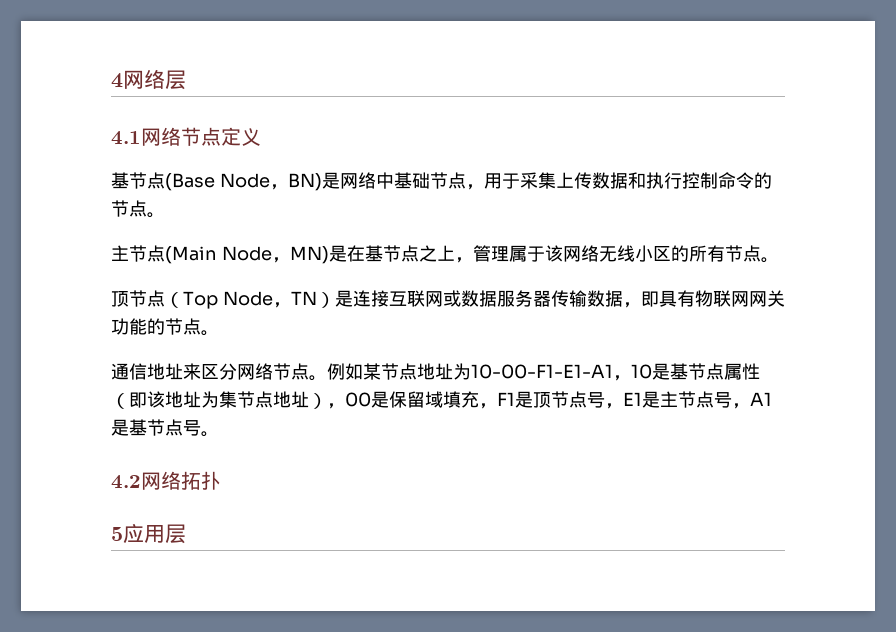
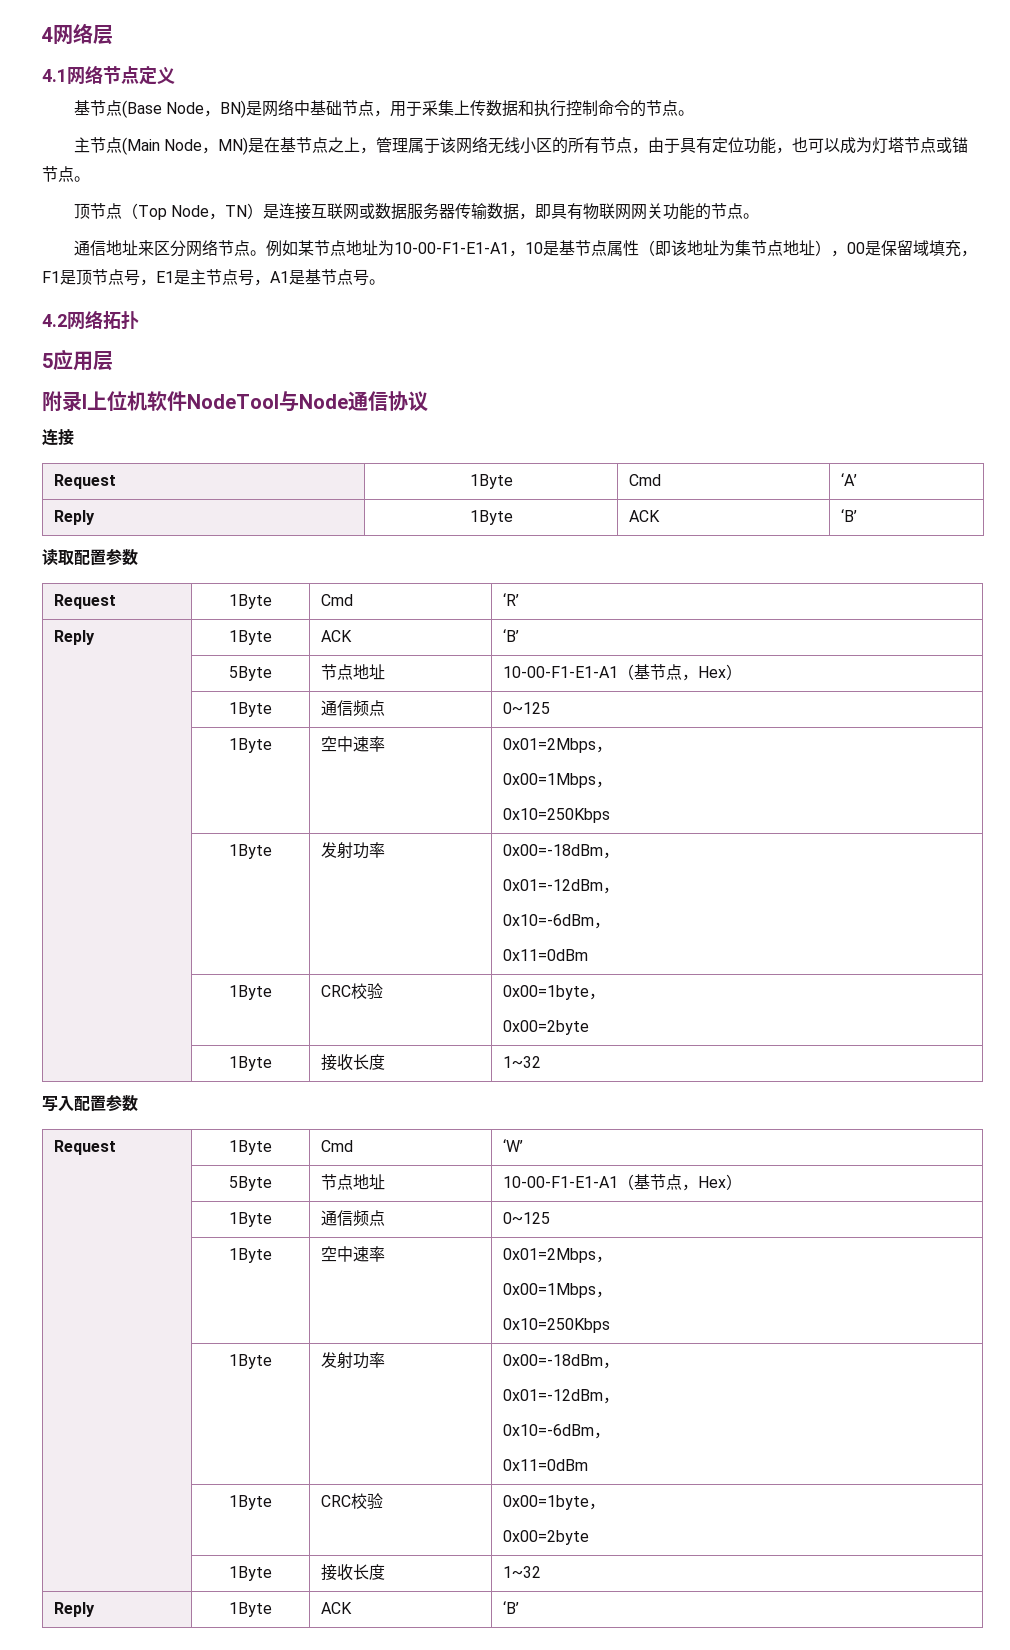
- 主节点(Main Node，MN)是在基节点之上，管理属于该网络无线小区的所有节点。
+ 主节点(Main Node，MN)是在基节点之上，管理属于该网络无线小区的所有节点，由于具有定位功能，也可以成为灯塔节点或锚节点。
+ 附录I上位机软件NodeTool与Node通信协议
+ 连接
+ Request | 1Byte | Cmd | ‘A’
+ Reply | 1Byte | ACK | ‘B’
+ 读取配置参数
+ Request | 1Byte | Cmd | ‘R’
+ Reply | 1Byte | ACK | ‘B’
+ | 5Byte | 节点地址 | 10-00-F1-E1-A1（基节点，Hex）
+ | 1Byte | 通信频点 | 0~125
+ | 1Byte | 空中速率 | 0x01=2Mbps，
+ 0x00=1Mbps，
+ 0x10=250Kbps
+ | 1Byte | 发射功率 | 0x00=-18dBm，
+ 0x01=-12dBm，
+ 0x10=-6dBm，
+ 0x11=0dBm
+ | 1Byte | CRC校验 | 0x00=1byte，
+ 0x00=2byte
+ | 1Byte | 接收长度 | 1~32
+ 写入配置参数
+ Request | 1Byte | Cmd | ‘W’
+ | 5Byte | 节点地址 | 10-00-F1-E1-A1（基节点，Hex）
+ | 1Byte | 通信频点 | 0~125
+ | 1Byte | 空中速率 | 0x01=2Mbps，
+ 0x00=1Mbps，
+ 0x10=250Kbps
+ | 1Byte | 发射功率 | 0x00=-18dBm，
+ 0x01=-12dBm，
+ 0x10=-6dBm，
+ 0x11=0dBm
+ | 1Byte | CRC校验 | 0x00=1byte，
+ 0x00=2byte
+ | 1Byte | 接收长度 | 1~32
+ Reply | 1Byte | ACK | ‘B’

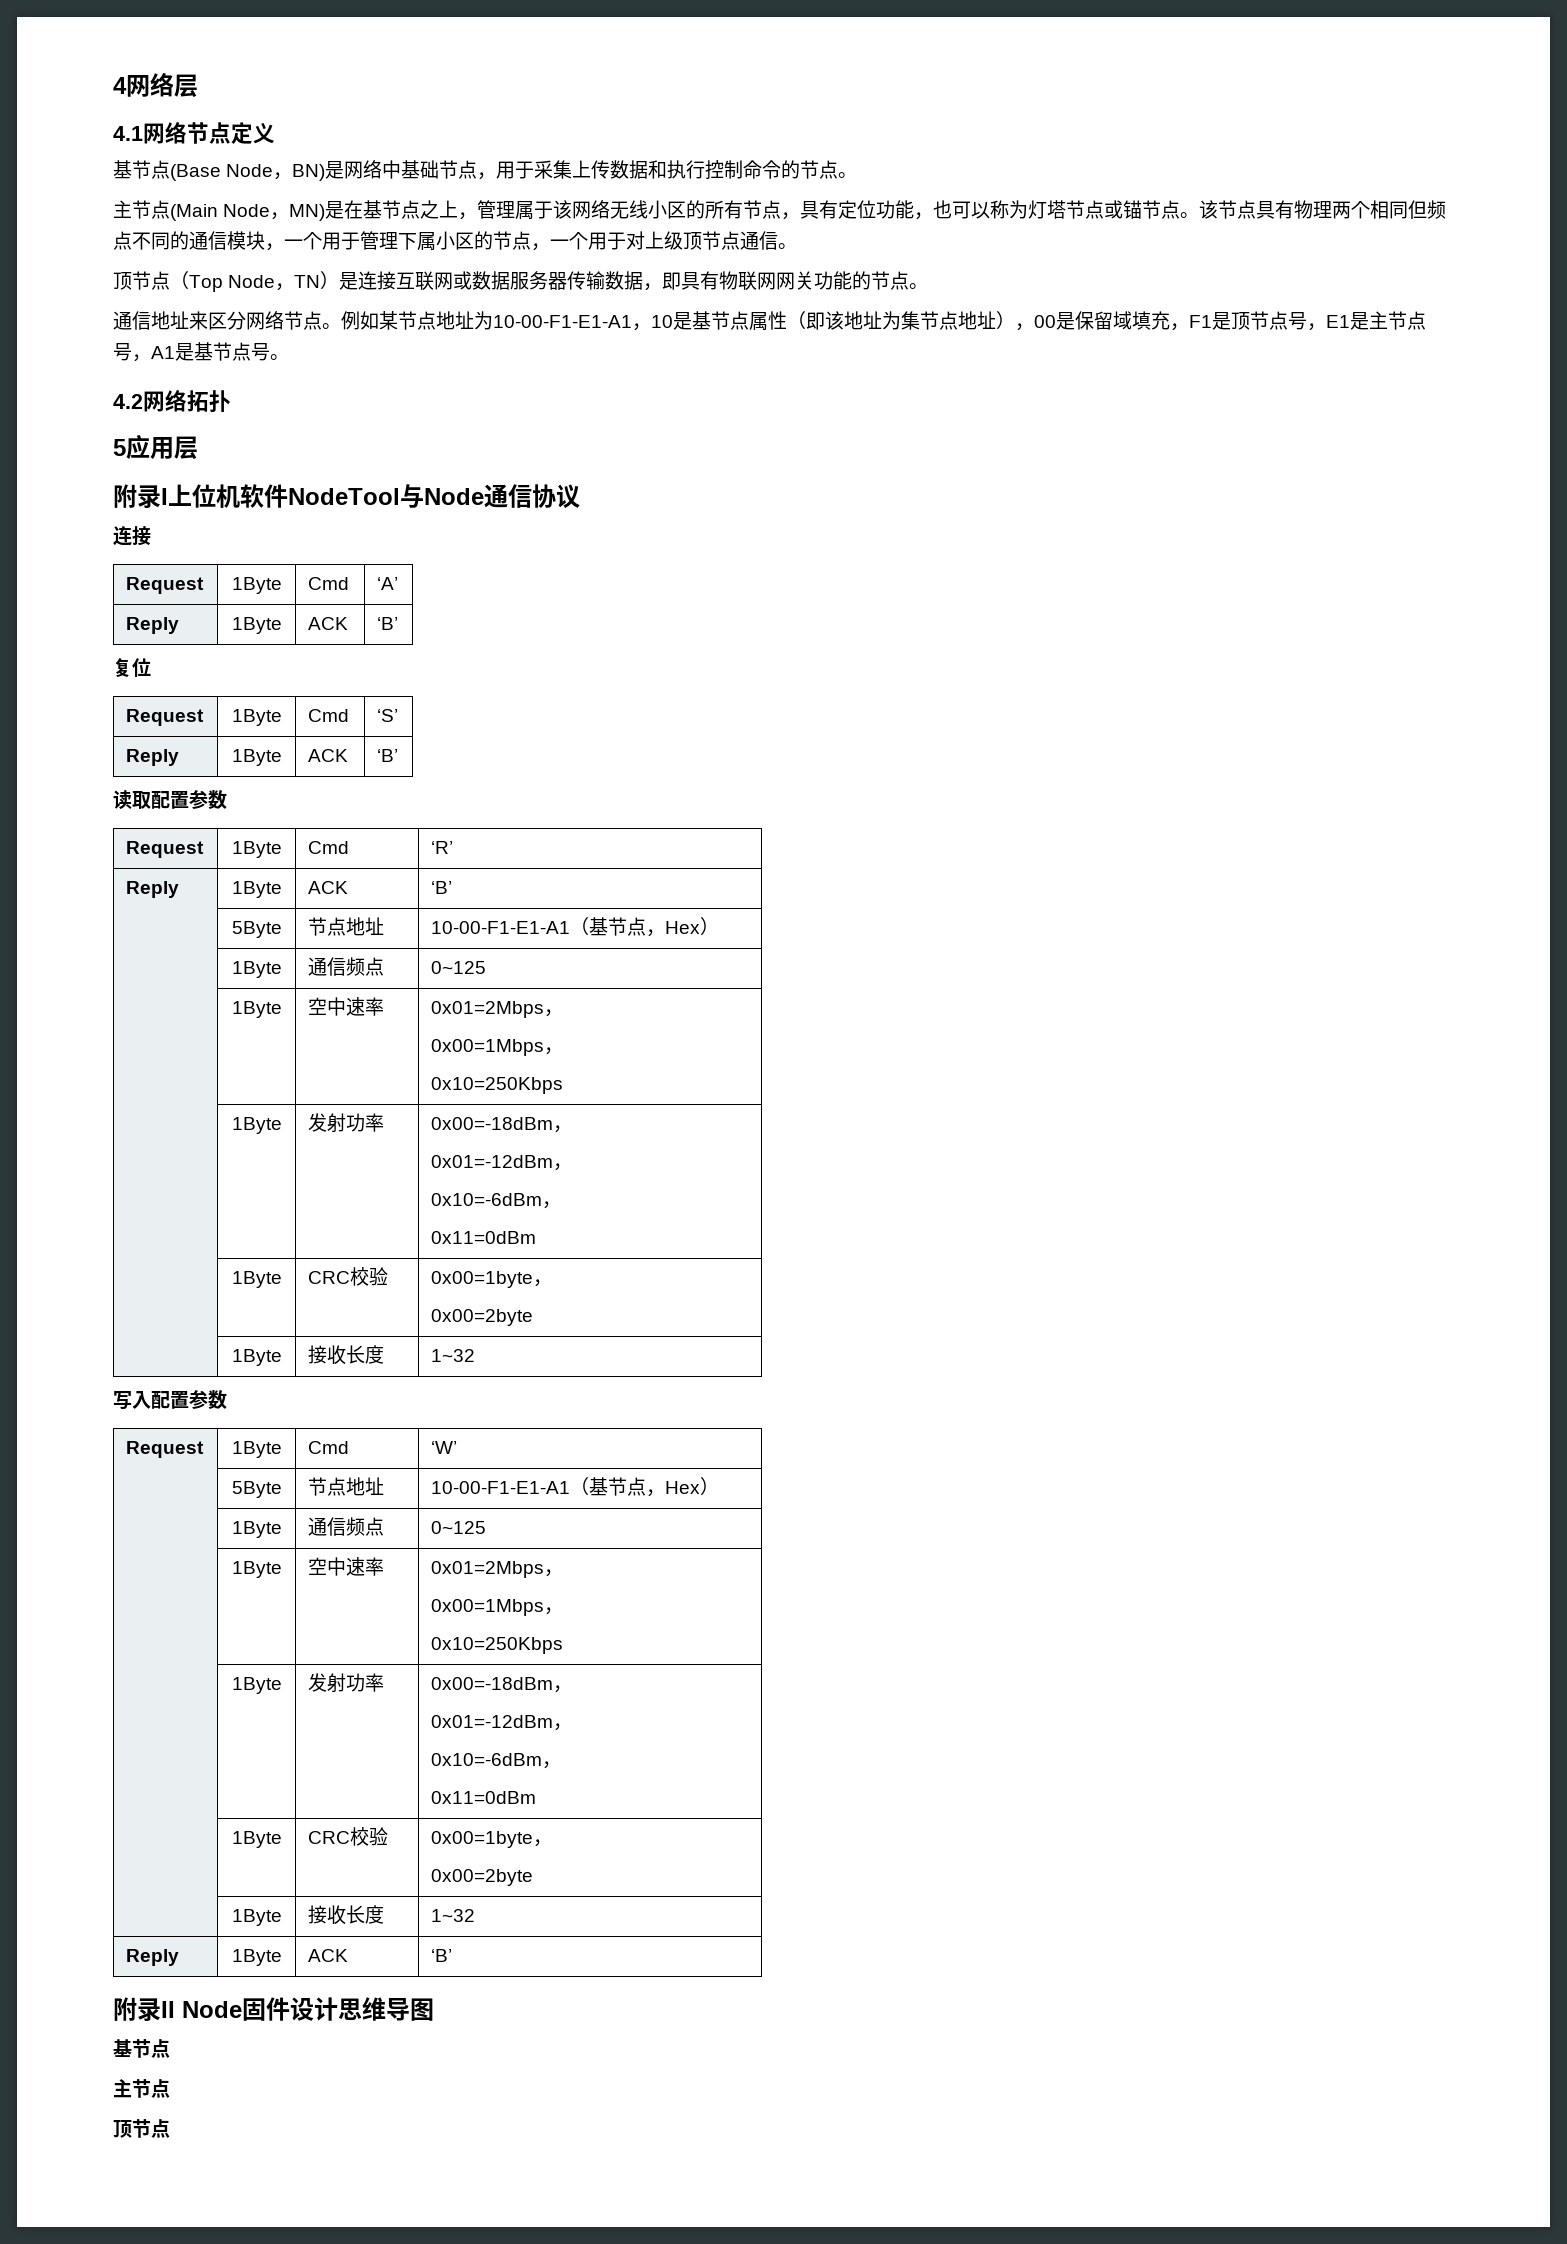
- 主节点(Main Node，MN)是在基节点之上，管理属于该网络无线小区的所有节点，由于具有定位功能，也可以成为灯塔节点或锚节点。
+ 主节点(Main Node，MN)是在基节点之上，管理属于该网络无线小区的所有节点，具有定位功能，也可以称为灯塔节点或锚节点。该节点具有物理两个相同但频点不同的通信模块，一个用于管理下属小区的节点，一个用于对上级顶节点通信。
+ 复位
+ Request | 1Byte | Cmd | ‘S’
+ Reply | 1Byte | ACK | ‘B’
+ 附录II Node固件设计思维导图
+ 基节点
+ 主节点
+ 顶节点

